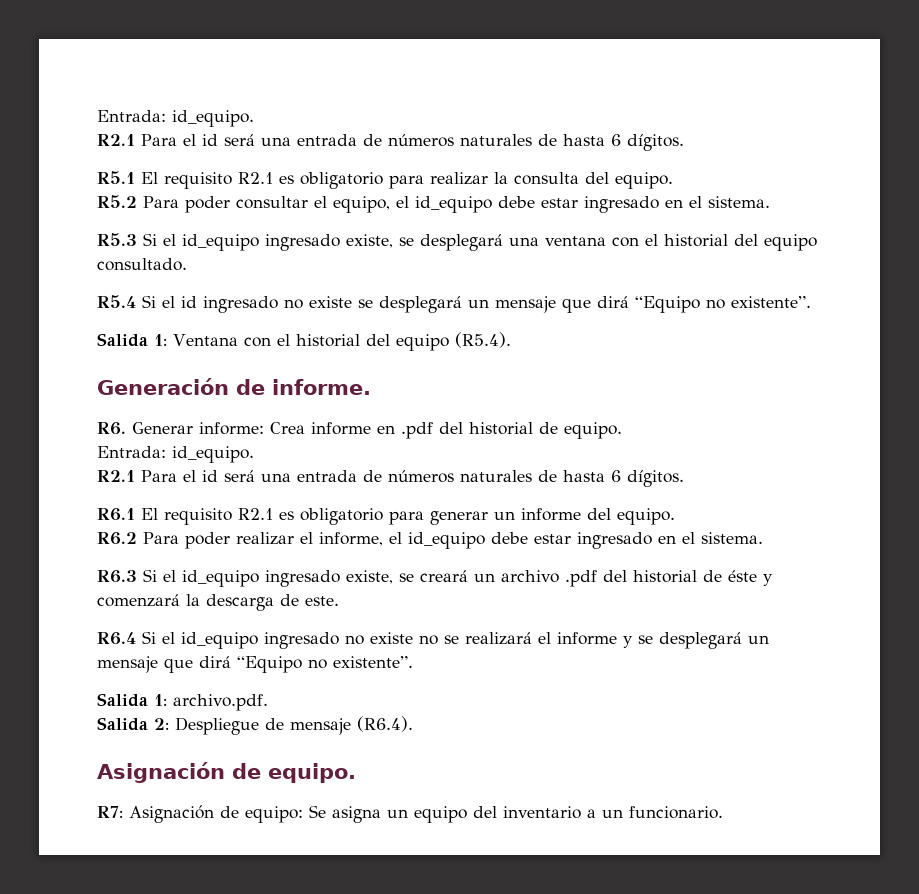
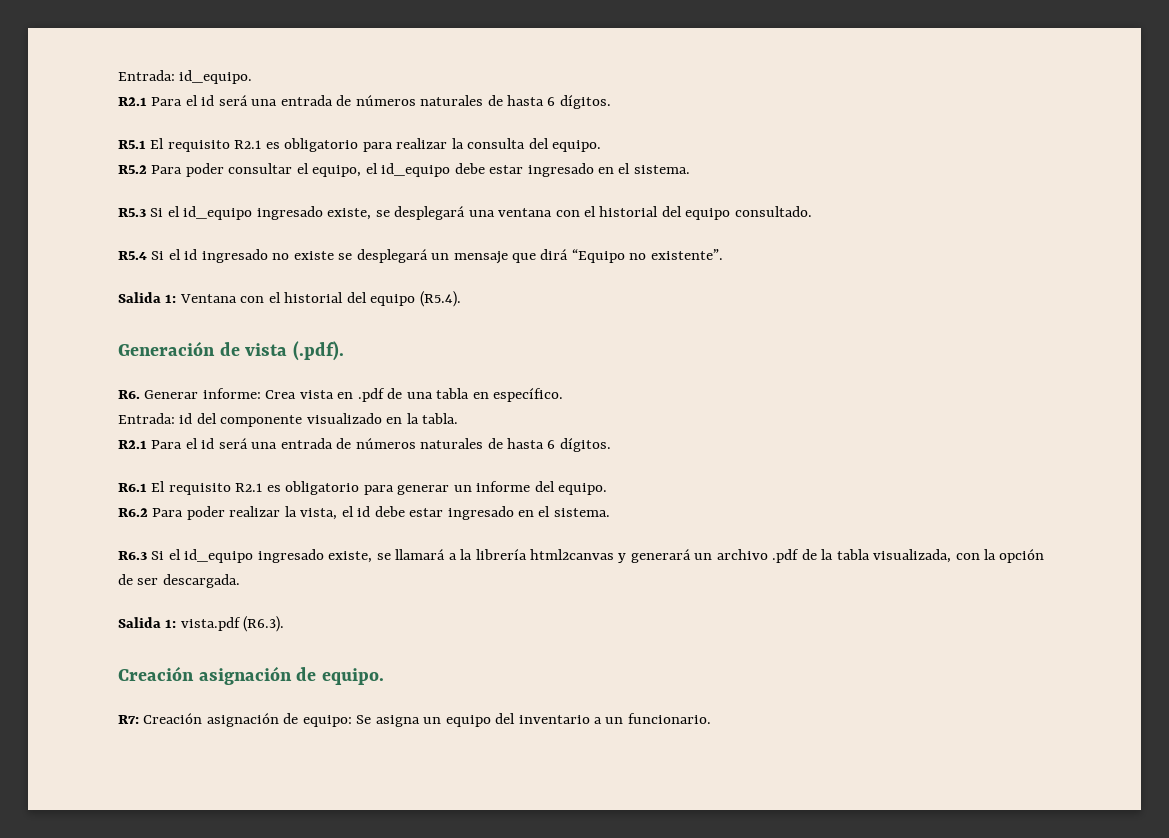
- Generación de informe.
+ Generación de vista (.pdf).
- R6. Generar informe: Crea informe en .pdf del historial de equipo.
- Entrada: id_equipo.
+ R6. Generar informe: Crea vista en .pdf de una tabla en específico.
+ Entrada: id del componente visualizado en la tabla.
- R6.2 Para poder realizar el informe, el id_equipo debe estar ingresado en el sistema.
+ R6.2 Para poder realizar la vista, el id debe estar ingresado en el sistema.
- R6.3 Si el id_equipo ingresado existe, se creará un archivo .pdf del historial de éste y comenzará la descarga de este.
- R6.4 Si el id_equipo ingresado no existe no se realizará el informe y se desplegará un mensaje que dirá “Equipo no existente”.
- Salida 1: archivo.pdf.
- Salida 2: Despliegue de mensaje (R6.4).
- Asignación de equipo.
+ R6.3 Si el id_equipo ingresado existe, se llamará a la librería html2canvas y generará un archivo .pdf de la tabla visualizada, con la opción de ser descargada.
+ Salida 1: vista.pdf (R6.3).
+ Creación asignación de equipo.
- R7: Asignación de equipo: Se asigna un equipo del inventario a un funcionario.
+ R7: Creación asignación de equipo: Se asigna un equipo del inventario a un funcionario.

